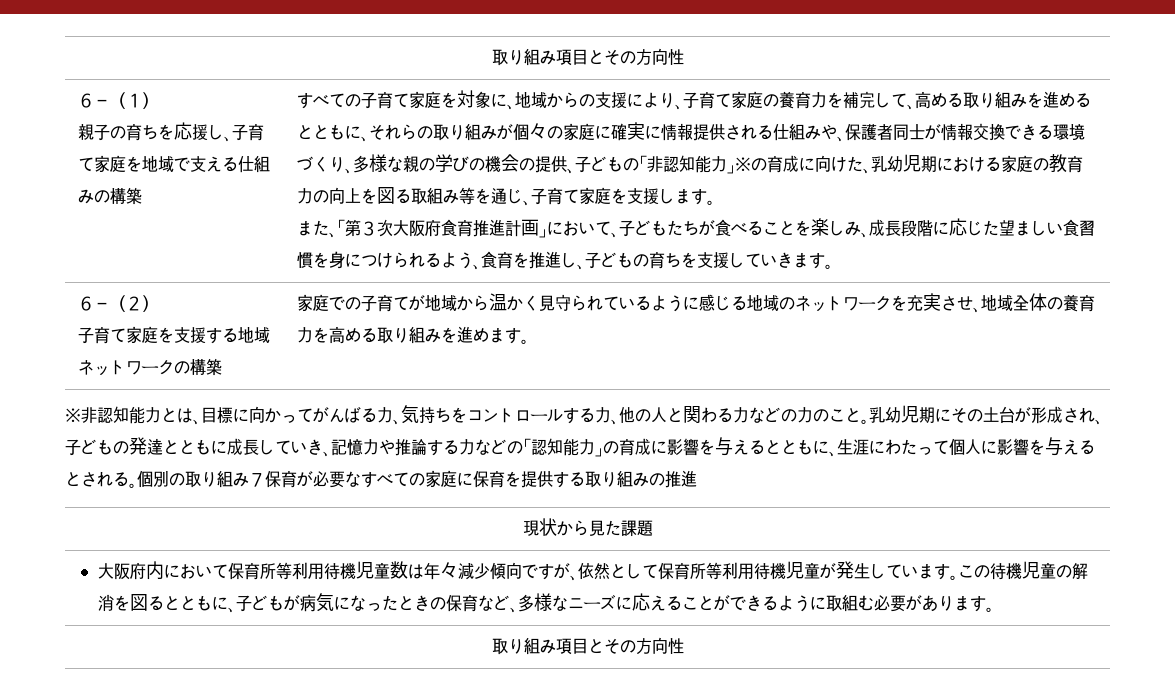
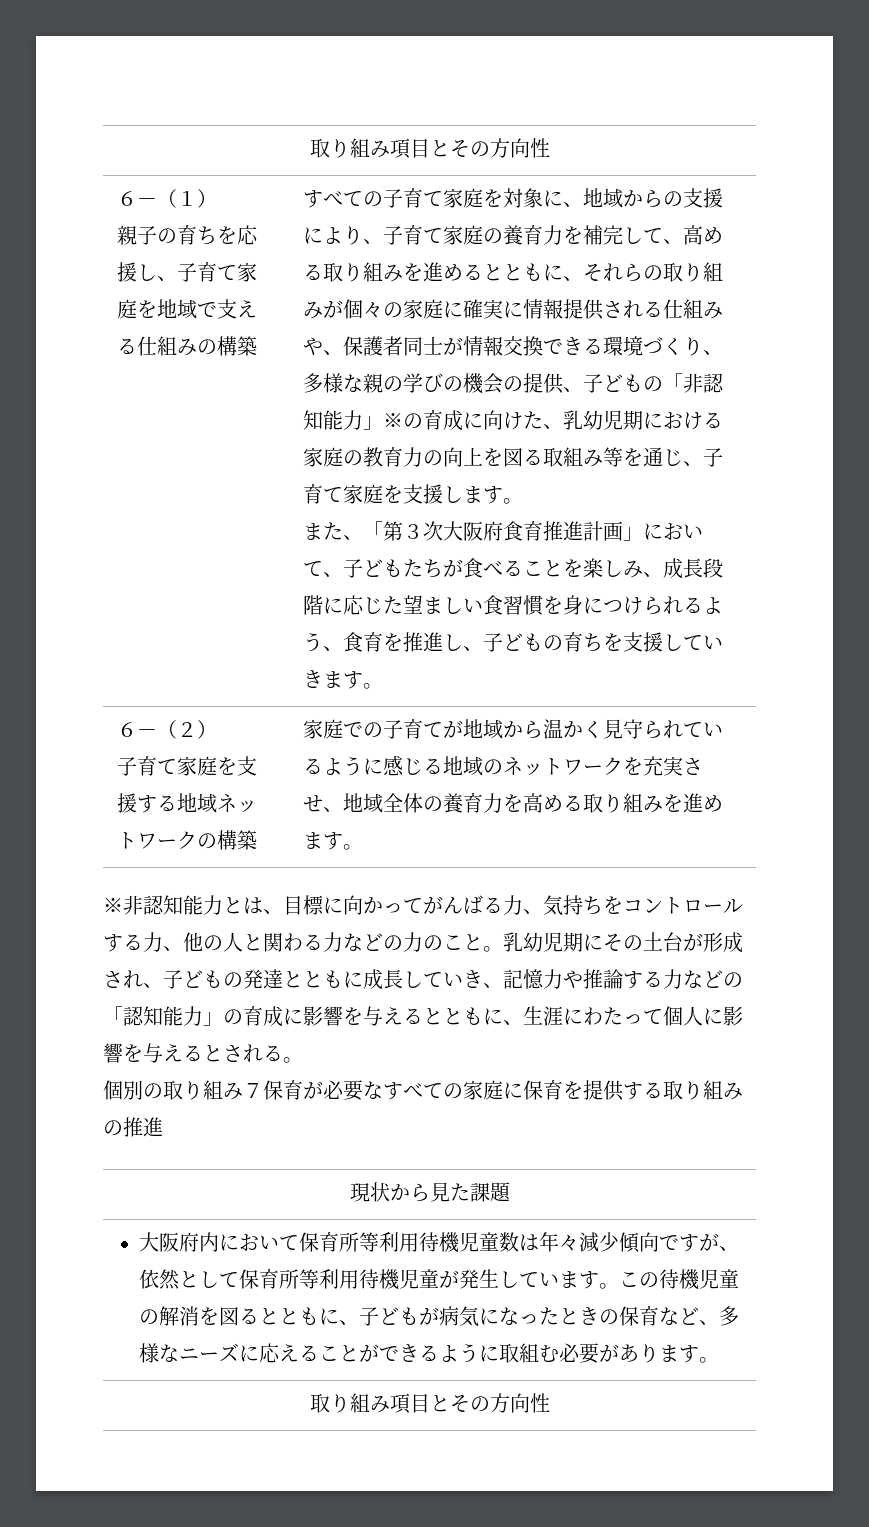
- 乳幼児期にその土台が形成され、子どもの発達とともに成長していき、記憶力や推論する力などの「認知能力」の育成に影響を与えるとともに、生涯にわたって個人に影響を与えるとされる。個別の取り組み７保育が必要なすべての家庭に保育を提供する取り組みの推進
+ 乳幼児期にその土台が形成され、子どもの発達とともに成長していき、記憶力や推論する力などの「認知能力」の育成に影響を与えるとともに、生涯にわたって個人に影響を与えるとされる。
+ 個別の取り組み７保育が必要なすべての家庭に保育を提供する取り組みの推進

